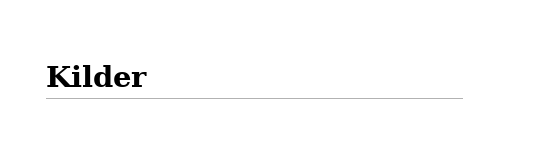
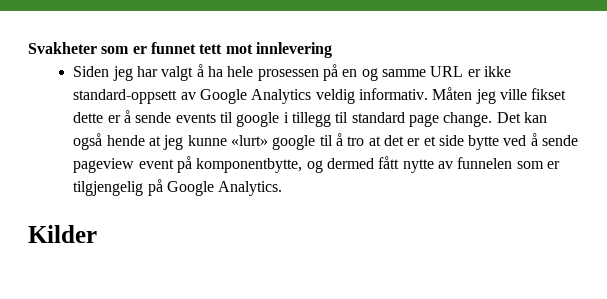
+ Svakheter som er funnet tett mot innlevering
+ Siden jeg har valgt å ha hele prosessen på en og samme URL er ikke standard-oppsett av Google Analytics veldig informativ. Måten jeg ville fikset dette er å sende events til google i tillegg til standard page change. Det kan også hende at jeg kunne «lurt» google til å tro at det er et side bytte ved å sende pageview event på komponentbytte, og dermed fått nytte av funnelen som er tilgjengelig på Google Analytics.

